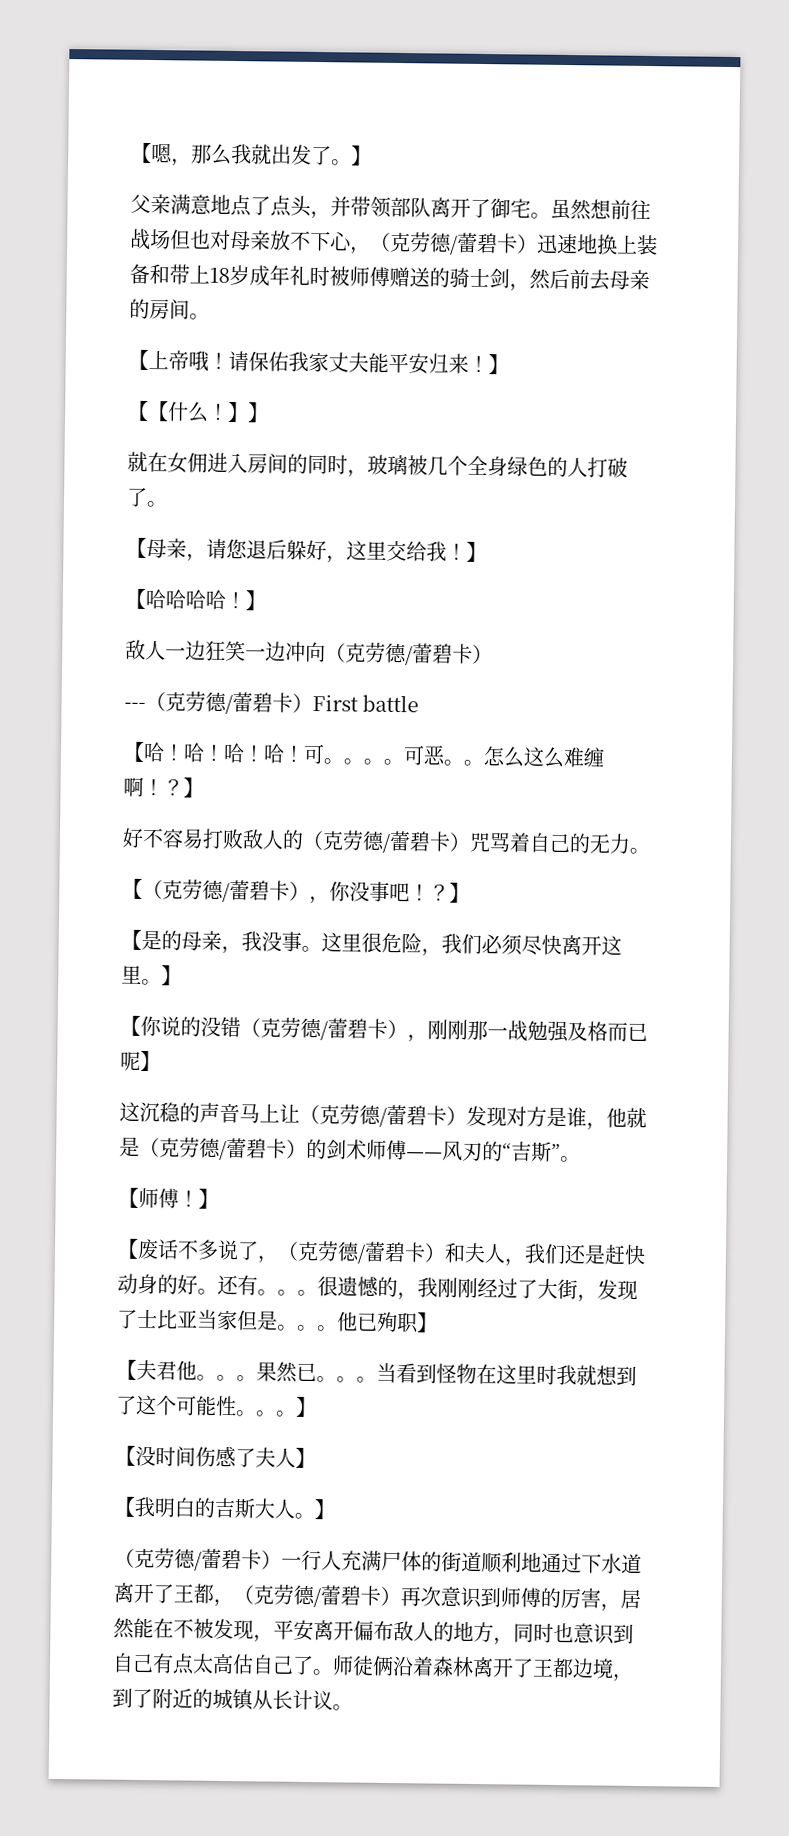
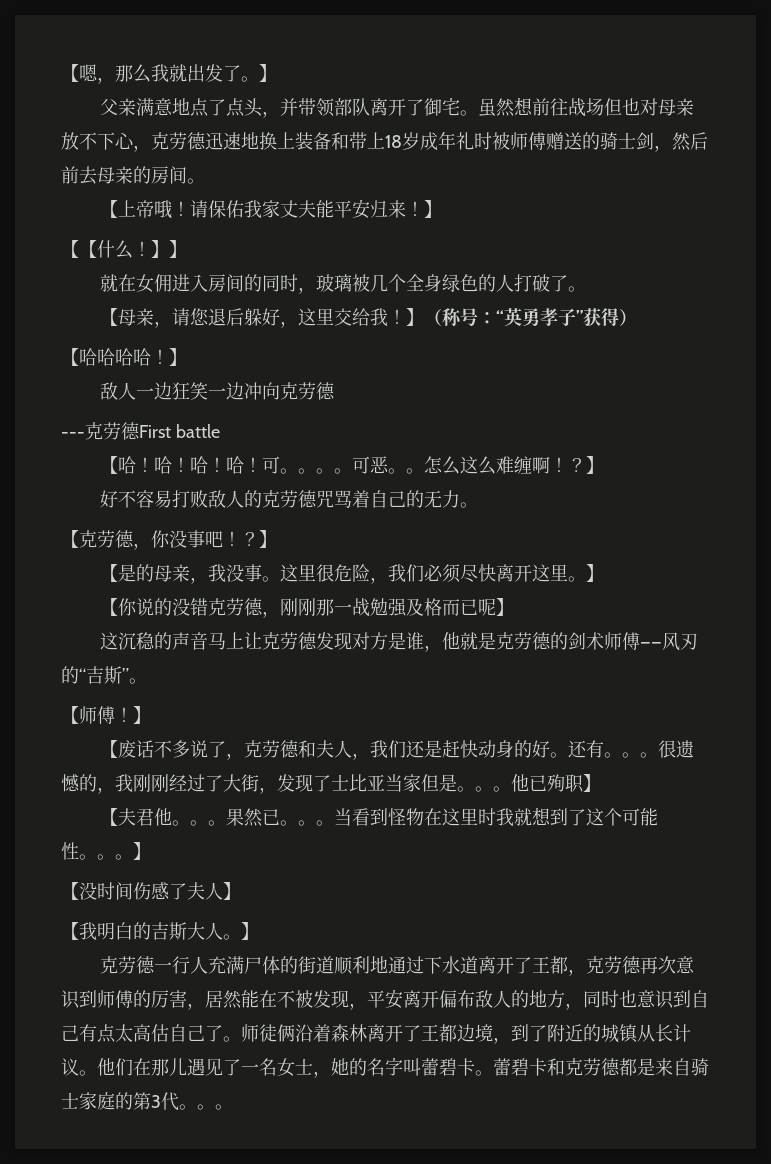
- 虽然想前往战场但也对母亲放不下心，（克劳德/蕾碧卡）迅速地换上装备和带上18岁成年礼时被师傅赠送的骑士剑，然后前去母亲的房间。
+ 虽然想前往战场但也对母亲放不下心，克劳德迅速地换上装备和带上18岁成年礼时被师傅赠送的骑士剑，然后前去母亲的房间。
- 【母亲，请您退后躲好，这里交给我！】
+ 【母亲，请您退后躲好，这里交给我！】（称号：“英勇孝子”获得）
- 敌人一边狂笑一边冲向（克劳德/蕾碧卡）
- ---（克劳德/蕾碧卡）First battle
+ 敌人一边狂笑一边冲向克劳德
+ ---克劳德First battle
- 好不容易打败敌人的（克劳德/蕾碧卡）咒骂着自己的无力。
+ 好不容易打败敌人的克劳德咒骂着自己的无力。
- 【（克劳德/蕾碧卡），你没事吧！
+ 【克劳德，你没事吧！
- 【你说的没错（克劳德/蕾碧卡），刚刚那一战勉强及格而已呢】
+ 【你说的没错克劳德，刚刚那一战勉强及格而已呢】
- 这沉稳的声音马上让（克劳德/蕾碧卡）发现对方是谁，他就是（克劳德/蕾碧卡）的剑术师傅——风刃的“吉斯”。
+ 这沉稳的声音马上让克劳德发现对方是谁，他就是克劳德的剑术师傅——风刃的“吉斯”。
- 【废话不多说了，（克劳德/蕾碧卡）和夫人，我们还是赶快动身的好。
+ 【废话不多说了，克劳德和夫人，我们还是赶快动身的好。
- （克劳德/蕾碧卡）一行人充满尸体的街道顺利地通过下水道离开了王都，（克劳德/蕾碧卡）再次意识到师傅的厉害，居然能在不被发现，平安离开偏布敌人的地方，同时也意识到自己有点太高估自己了。
+ 克劳德一行人充满尸体的街道顺利地通过下水道离开了王都，克劳德再次意识到师傅的厉害，居然能在不被发现，平安离开偏布敌人的地方，同时也意识到自己有点太高估自己了。
+ 他们在那儿遇见了一名女士，她的名字叫蕾碧卡。蕾碧卡和克劳德都是来自骑士家庭的第3代。。。

